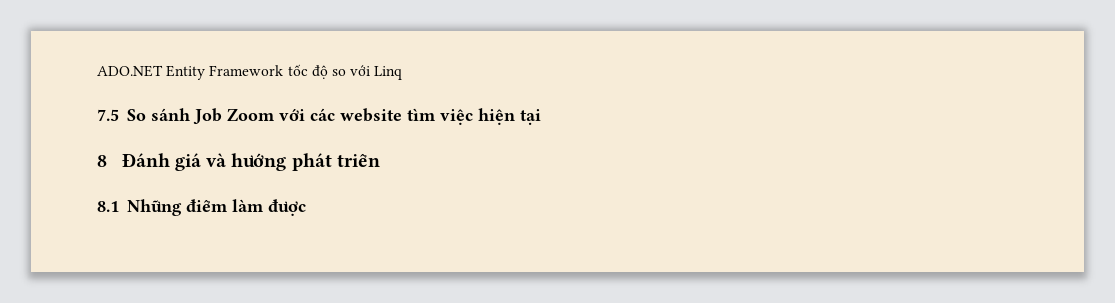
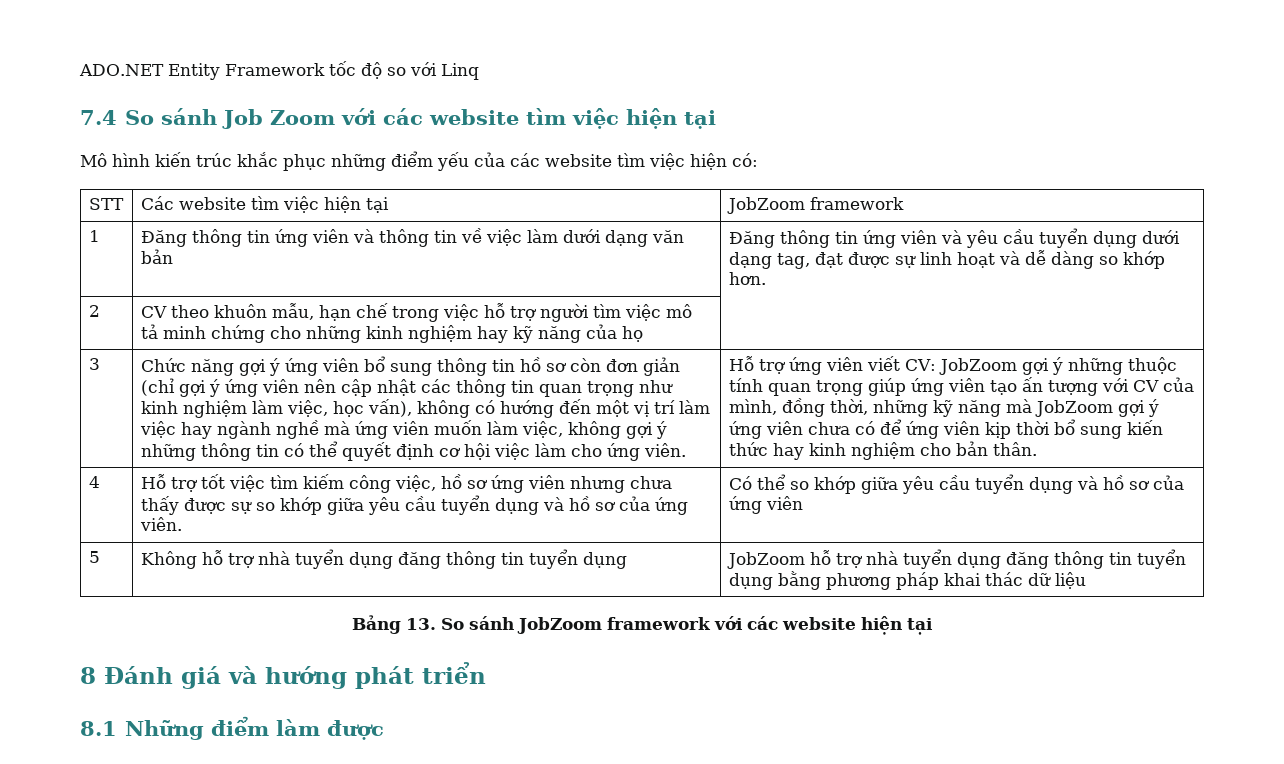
- 7.5 So sánh Job Zoom với các website tìm việc hiện tại
+ 7.4 So sánh Job Zoom với các website tìm việc hiện tại
+ Mô hình kiến trúc khắc phục những điểm yếu của các website tìm việc hiện có:
+ STT | Các website tìm việc hiện tại | JobZoom framework
+ 1 | Đăng thông tin ứng viên và thông tin về việc làm dưới dạng văn bản | Đăng thông tin ứng viên và yêu cầu tuyển dụng dưới dạng tag, đạt được sự linh hoạt và dễ dàng so khớp hơn.
+ 2 | CV theo khuôn mẫu, hạn chế trong việc hỗ trợ người tìm việc mô tả minh chứng cho những kinh nghiệm hay kỹ năng của họ |
+ 3 | Chức năng gợi ý ứng viên bổ sung thông tin hồ sơ còn đơn giản (chỉ gợi ý ứng viên nên cập nhật các thông tin quan trọng như kinh nghiệm làm việc, học vấn), không có hướng đến một vị trí làm việc hay ngành nghề mà ứng viên muốn làm việc, không gợi ý những thông tin có thể quyết định cơ hội việc làm cho ứng viên. | Hỗ trợ ứng viên viết CV: JobZoom gợi ý những thuộc tính quan trọng giúp ứng viên tạo ấn tượng với CV của mình, đồng thời, những kỹ năng mà JobZoom gợi ý ứng viên chưa có để ứng viên kịp thời bổ sung kiến thức hay kinh nghiệm cho bản thân.
+ 4 | Hỗ trợ tốt việc tìm kiếm công việc, hồ sơ ứng viên nhưng chưa thấy được sự so khớp giữa yêu cầu tuyển dụng và hồ sơ của ứng viên. | Có thể so khớp giữa yêu cầu tuyển dụng và hồ sơ của ứng viên
+ 5 | Không hỗ trợ nhà tuyển dụng đăng thông tin tuyển dụng | JobZoom hỗ trợ nhà tuyển dụng đăng thông tin tuyển dụng bằng phương pháp khai thác dữ liệu
+ Bảng 13. So sánh JobZoom framework với các website hiện tại

